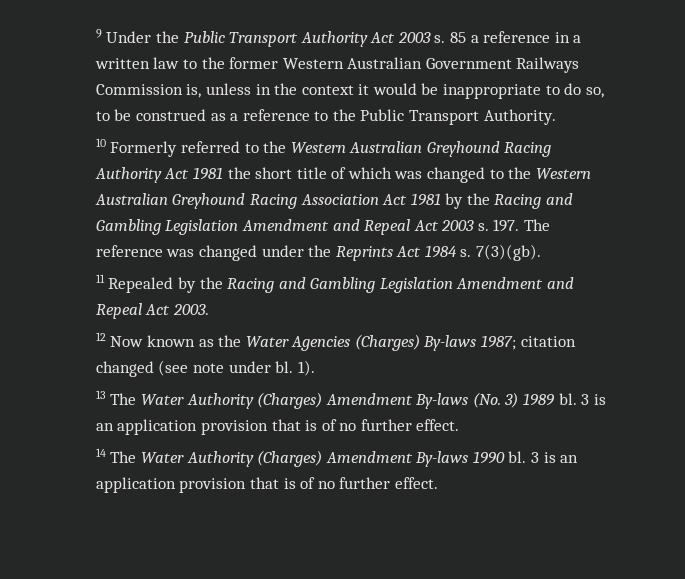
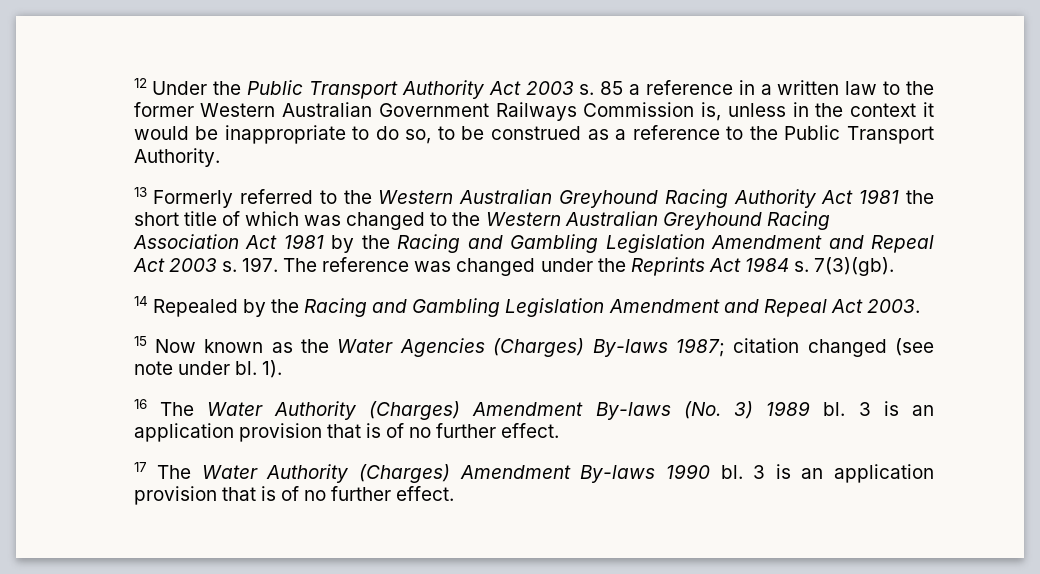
- 9 Under the Public Transport Authority Act 2003 s.
+ 12 Under the Public Transport Authority Act 2003 s.
- 10 Formerly referred to the Western Australian Greyhound Racing Authority Act 1981 the short title of which was changed to the Western Australian Greyhound Racing Association Act 1981 by the Racing and Gambling Legislation Amendment and Repeal Act 2003 s.
+ 13 Formerly referred to the Western Australian Greyhound Racing Authority Act 1981 the short title of which was changed to the Western Australian Greyhound Racing Association Act 1981 by the Racing and Gambling Legislation Amendment and Repeal Act 2003 s.
- 11 Repealed by the Racing and Gambling Legislation Amendment and Repeal Act 2003.
+ 14 Repealed by the Racing and Gambling Legislation Amendment and Repeal Act 2003.
- 12 Now known as the Water Agencies (Charges) By-laws 1987; citation changed (see note under bl.
+ 15 Now known as the Water Agencies (Charges) By-laws 1987; citation changed (see note under bl.
- 13 The Water Authority (Charges) Amendment By-laws (No. 3) 1989 bl.
+ 16 The Water Authority (Charges) Amendment By-laws (No. 3) 1989 bl.
- 14 The Water Authority (Charges) Amendment By-laws 1990 bl.
+ 17 The Water Authority (Charges) Amendment By-laws 1990 bl.

